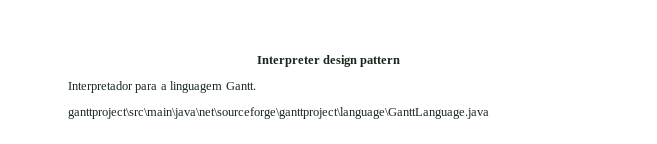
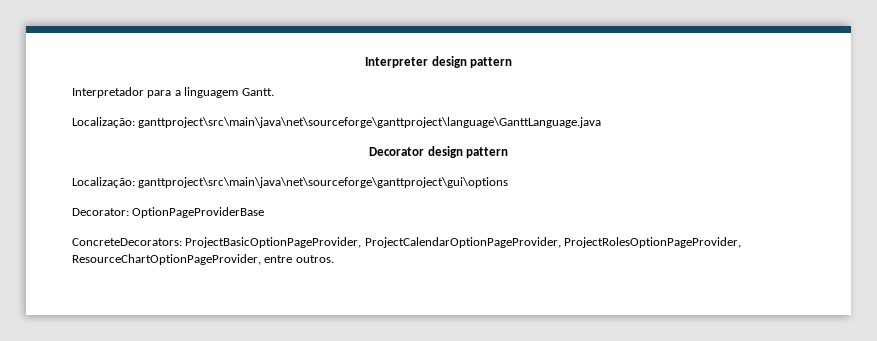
- ganttproject\src\main\java\net\sourceforge\ganttproject\language\GanttLanguage.java
+ Localização: ganttproject\src\main\java\net\sourceforge\ganttproject\language\GanttLanguage.java
+ Decorator design pattern
+ Localização: ganttproject\src\main\java\net\sourceforge\ganttproject\gui\options
+ Decorator: OptionPageProviderBase
+ ConcreteDecorators: ProjectBasicOptionPageProvider, ProjectCalendarOptionPageProvider, ProjectRolesOptionPageProvider, ResourceChartOptionPageProvider, entre outros.

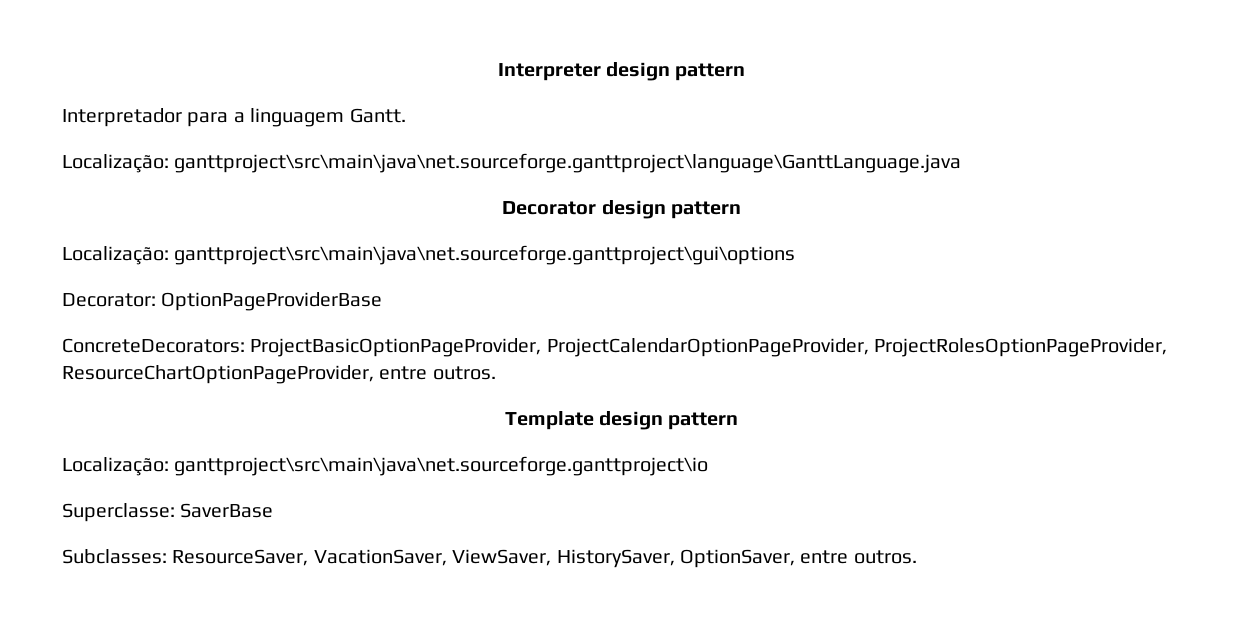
- Localização: ganttproject\src\main\java\net\sourceforge\ganttproject\language\GanttLanguage.java
+ Localização: ganttproject\src\main\java\net.sourceforge.ganttproject\language\GanttLanguage.java
- Localização: ganttproject\src\main\java\net\sourceforge\ganttproject\gui\options
+ Localização: ganttproject\src\main\java\net.sourceforge.ganttproject\gui\options
+ Template design pattern
+ Localização: ganttproject\src\main\java\net.sourceforge.ganttproject\io
+ Superclasse: SaverBase
+ Subclasses: ResourceSaver, VacationSaver, ViewSaver, HistorySaver, OptionSaver, entre outros.

